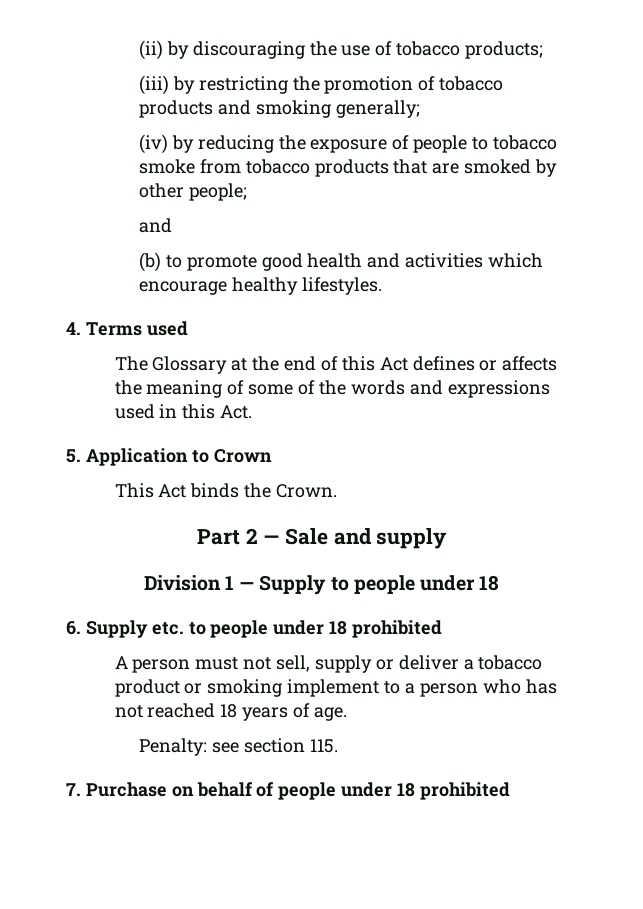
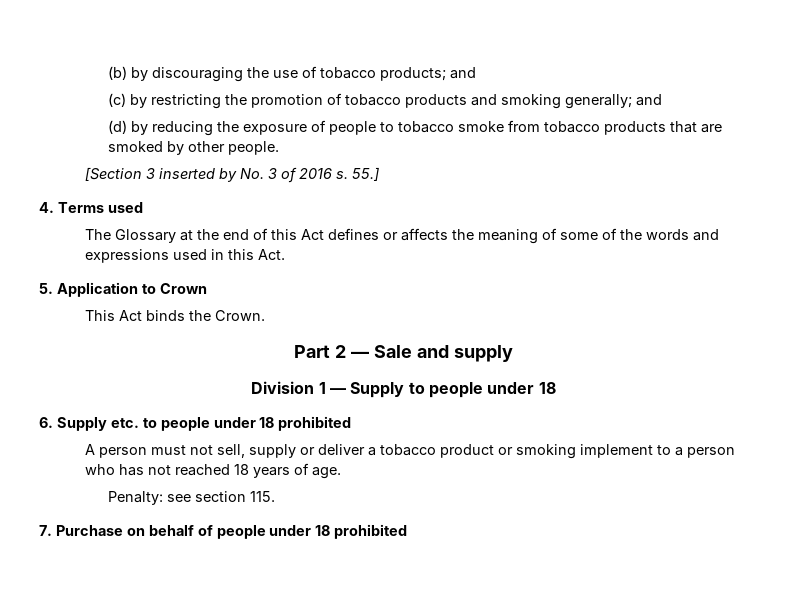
- (ii) by discouraging the use of tobacco products;
- (iii) by restricting the promotion of tobacco products and smoking generally;
- (iv) by reducing the exposure of people to tobacco smoke from tobacco products that are smoked by other people;
- and
- (b) to promote good health and activities which encourage healthy lifestyles.
+ (b) by discouraging the use of tobacco products; and
+ (c) by restricting the promotion of tobacco products and smoking generally; and
+ (d) by reducing the exposure of people to tobacco smoke from tobacco products that are smoked by other people.
+ [Section 3 inserted by No. 3 of 2016 s. 55.]

